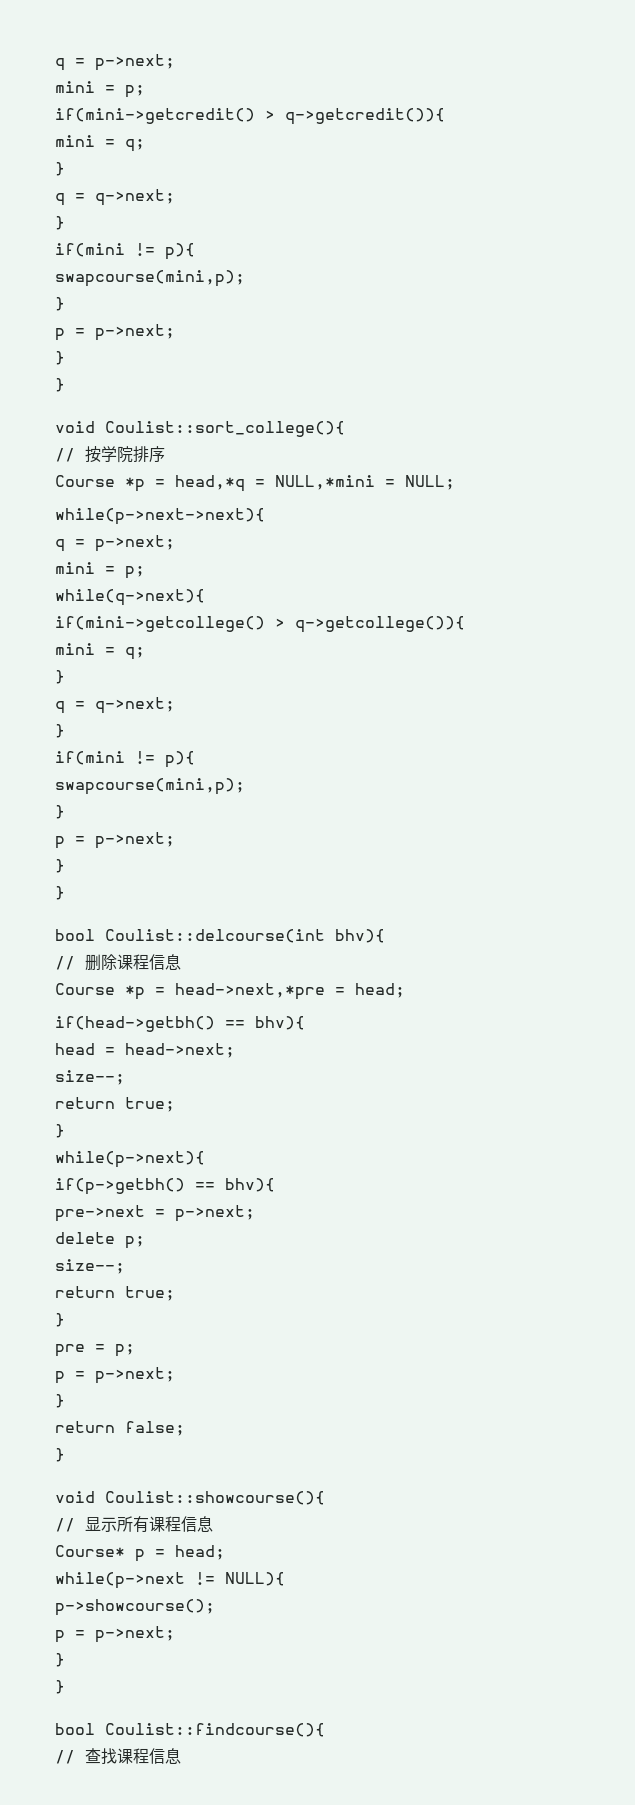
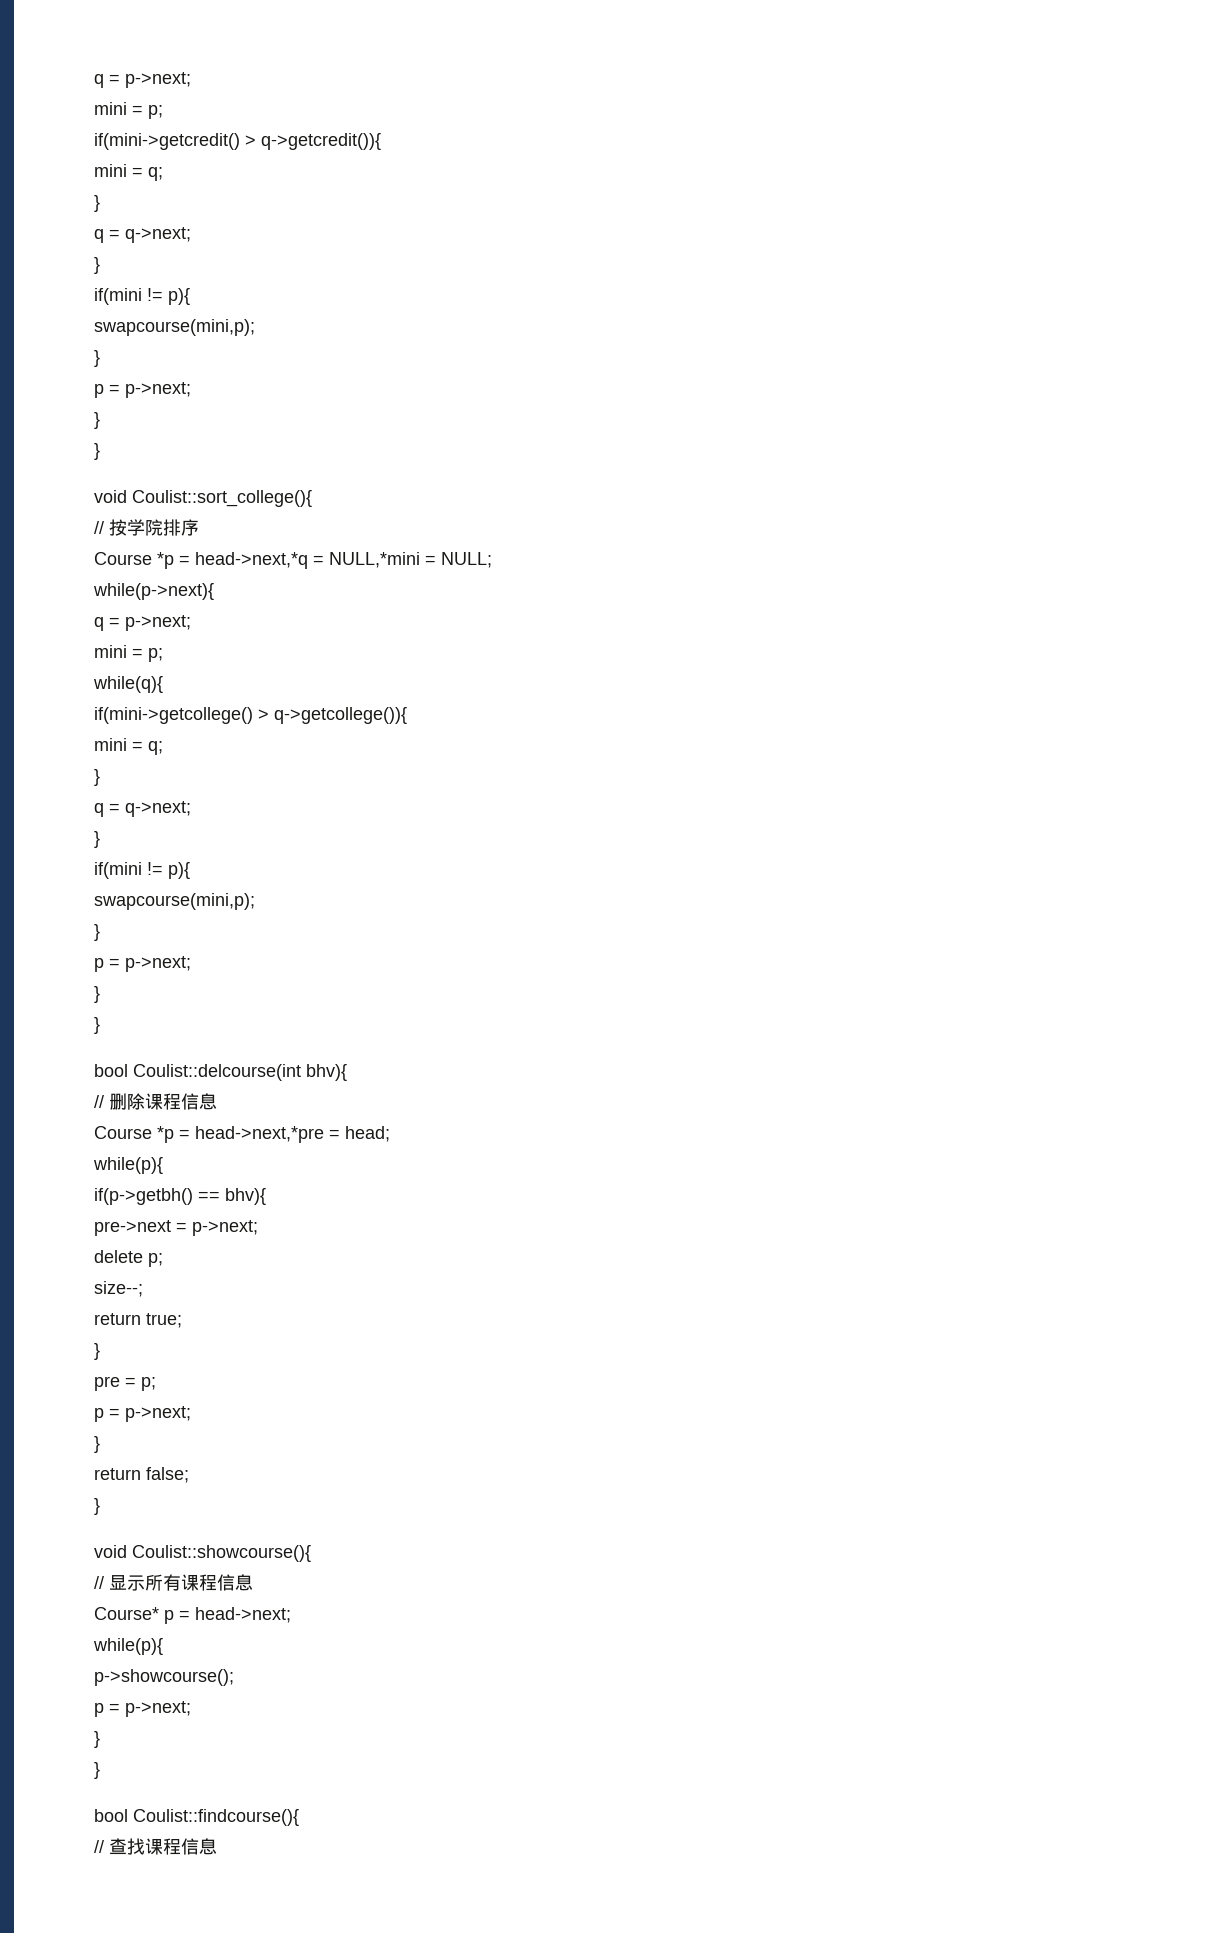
- Course *p = head,*q = NULL,*mini = NULL;
+ Course *p = head->next,*q = NULL,*mini = NULL;
- while(p->next->next){
+ while(p->next){
  q = p->next;
  mini = p;
- while(q->next){
+ while(q){
  Course *p = head->next,*pre = head;
- if(head->getbh() == bhv){
- head = head->next;
- size--;
- return true;
- }
- while(p->next){
+ while(p){
- Course* p = head;
- while(p->next != NULL){
+ Course* p = head->next;
+ while(p){

